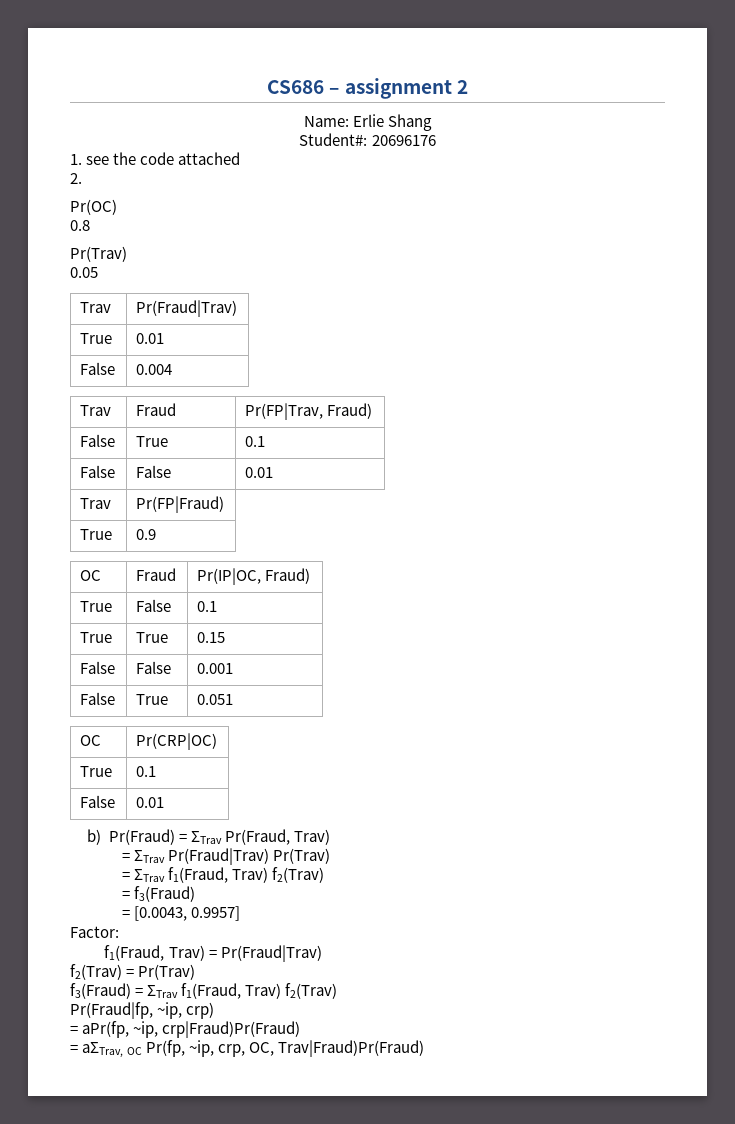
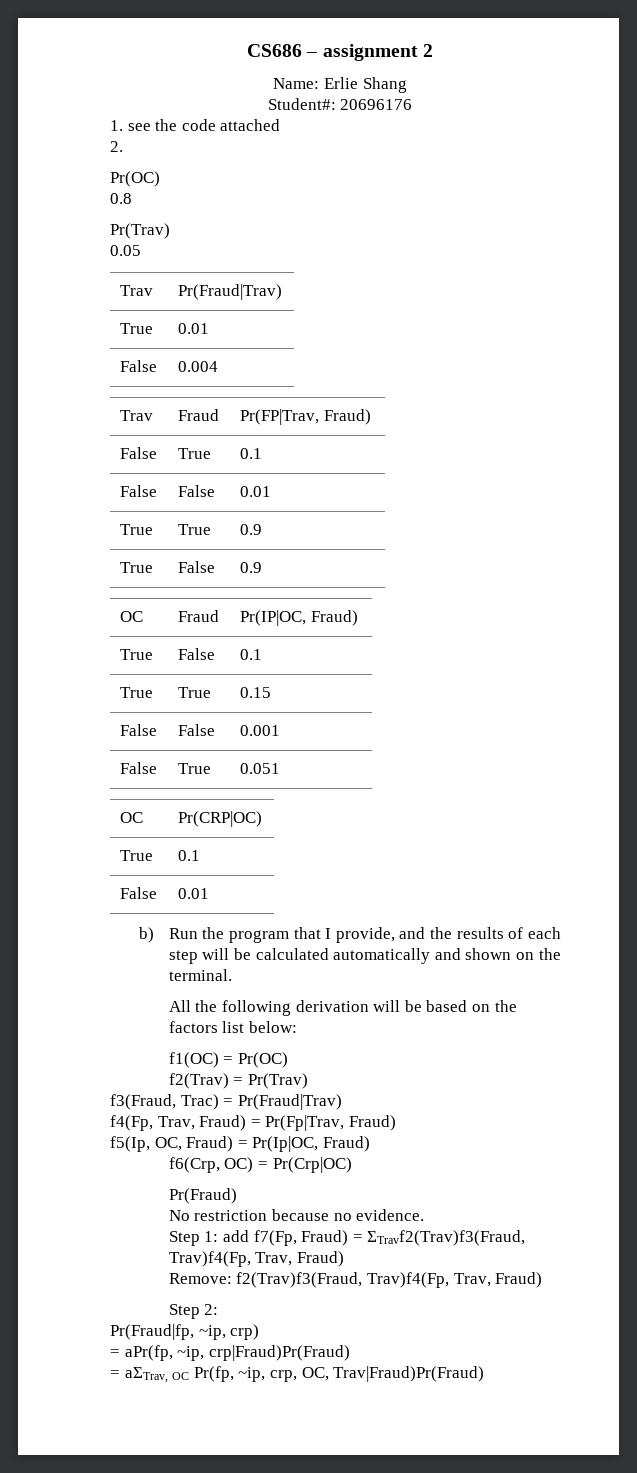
- Trav | Pr(FP|Fraud)
- True | 0.9
+ True | True | 0.9
+ True | False | 0.9
- b) Pr(Fraud) = ΣTrav Pr(Fraud, Trav)
- = ΣTrav Pr(Fraud|Trav) Pr(Trav)
- = ΣTrav f1(Fraud, Trav) f2(Trav)
- = f3(Fraud)
- = [0.0043, 0.9957]
- Factor:
- f1(Fraud, Trav) = Pr(Fraud|Trav)
+ b) Run the program that I provide, and the results of each step will be calculated automatically and shown on the terminal.
+ All the following derivation will be based on the factors list below:
+ f1(OC) = Pr(OC)
  f2(Trav) = Pr(Trav)
- f3(Fraud) = ΣTrav f1(Fraud, Trav) f2(Trav)
+ f3(Fraud, Trac) = Pr(Fraud|Trav)
+ f4(Fp, Trav, Fraud) = Pr(Fp|Trav, Fraud)
+ f5(Ip, OC, Fraud) = Pr(Ip|OC, Fraud)
+ f6(Crp, OC) = Pr(Crp|OC)
+ Pr(Fraud)
+ No restriction because no evidence.
+ Step 1: add f7(Fp, Fraud) = ΣTravf2(Trav)f3(Fraud, Trav)f4(Fp, Trav, Fraud)
+ Remove: f2(Trav)f3(Fraud, Trav)f4(Fp, Trav, Fraud)
+ Step 2:

